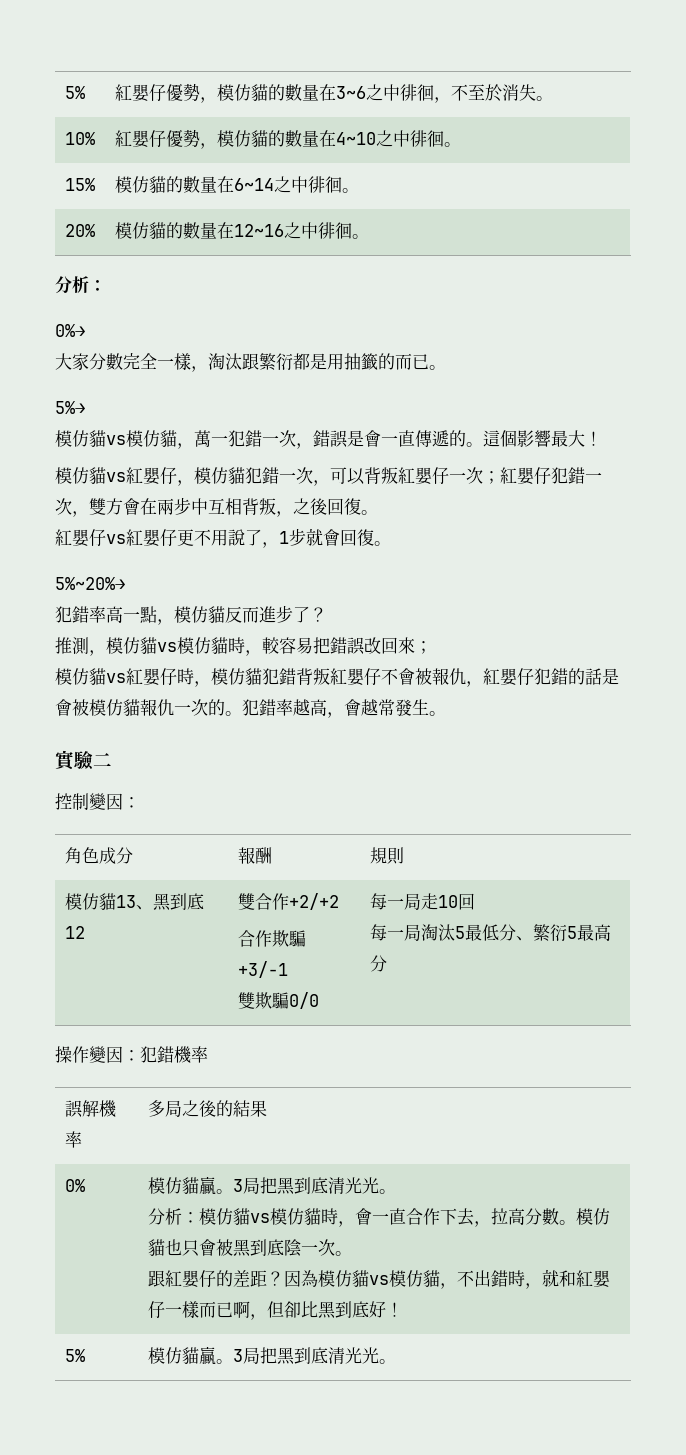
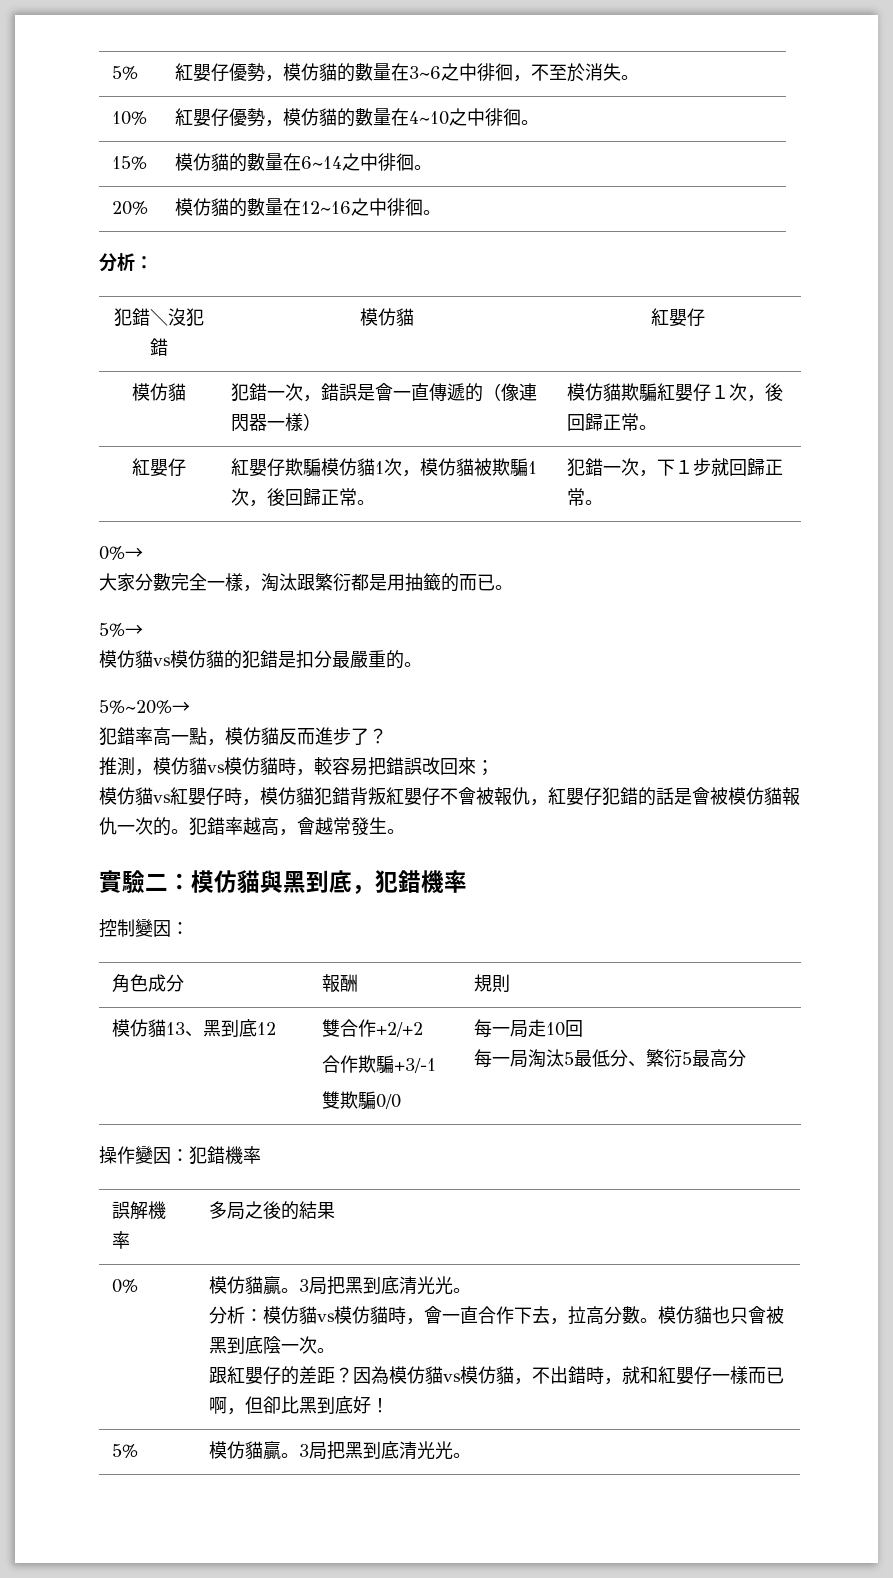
+ 犯錯＼沒犯錯 | 模仿貓 | 紅嬰仔
+ 模仿貓 | 犯錯一次，錯誤是會一直傳遞的（像連閃器一樣） | 模仿貓欺騙紅嬰仔１次，後回歸正常。
+ 紅嬰仔 | 紅嬰仔欺騙模仿貓1次，模仿貓被欺騙1次，後回歸正常。 | 犯錯一次，下１步就回歸正常。
- 模仿貓vs模仿貓，萬一犯錯一次，錯誤是會一直傳遞的。這個影響最大！
- 模仿貓vs紅嬰仔，模仿貓犯錯一次，可以背叛紅嬰仔一次；紅嬰仔犯錯一次，雙方會在兩步中互相背叛，之後回復。
- 紅嬰仔vs紅嬰仔更不用說了，1步就會回復。
+ 模仿貓vs模仿貓的犯錯是扣分最嚴重的。
- 實驗二
+ 實驗二：模仿貓與黑到底，犯錯機率

